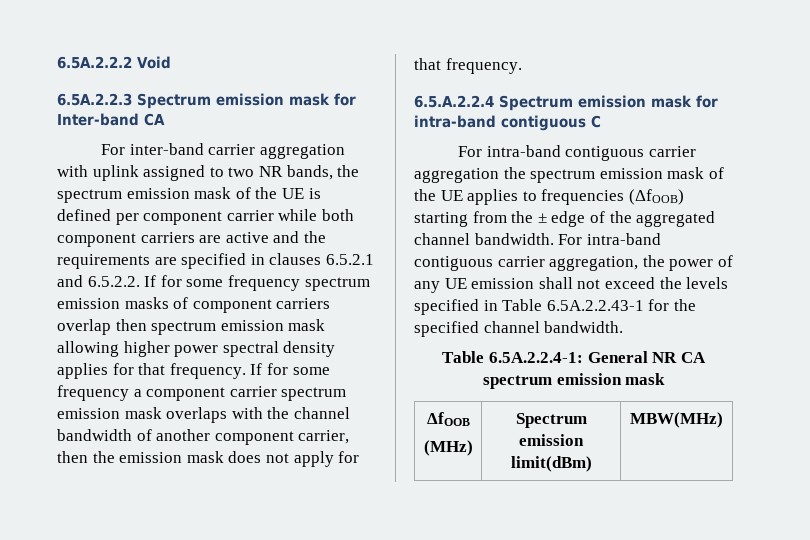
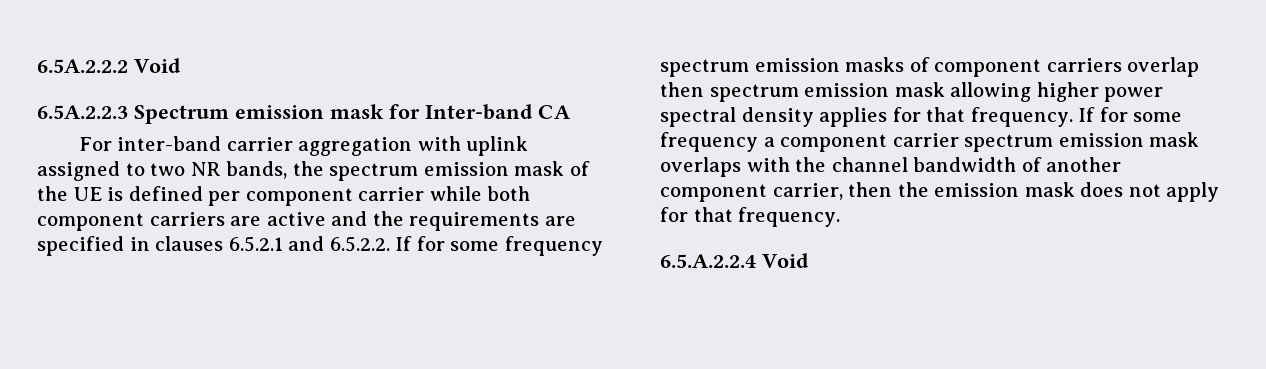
- 6.5.A.2.2.4 Spectrum emission mask for intra-band contiguous C
- For intra-band contiguous carrier aggregation the spectrum emission mask of the UE applies to frequencies (ΔfOOB) starting from the ± edge of the aggregated channel bandwidth. For intra-band contiguous carrier aggregation, the power of any UE emission shall not exceed the levels specified in Table 6.5A.2.2.43-1 for the specified channel bandwidth.
- Table 6.5A.2.2.4-1: General NR CA spectrum emission mask
- ΔfOOB
- (MHz) | Spectrum emission limit(dBm) | MBW(MHz)
+ 6.5.A.2.2.4 Void

